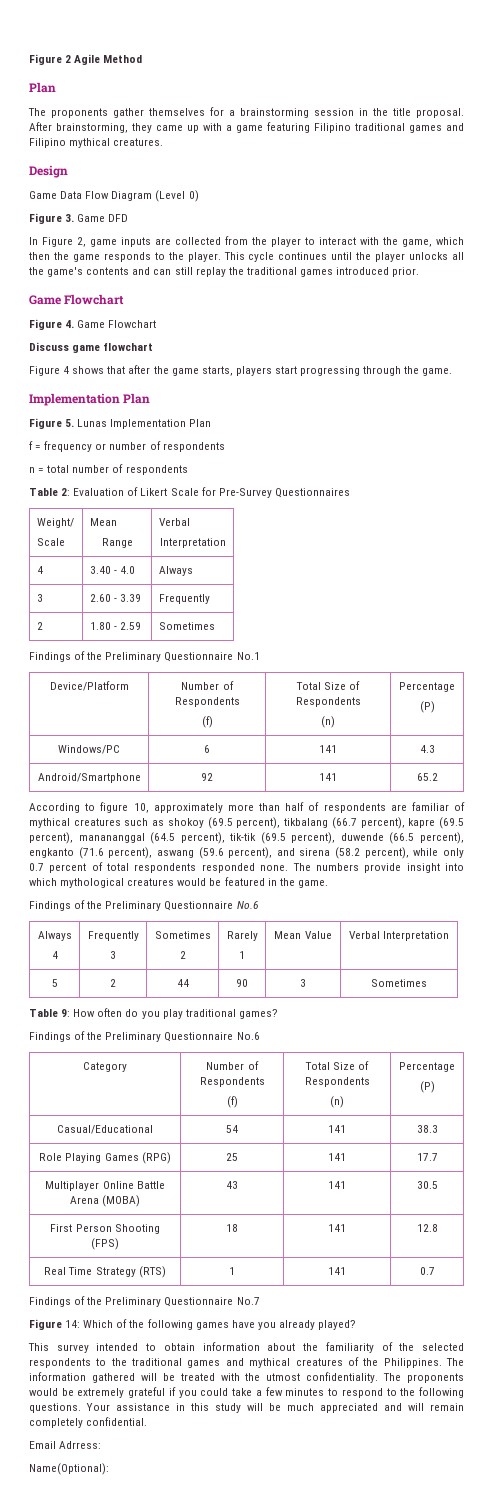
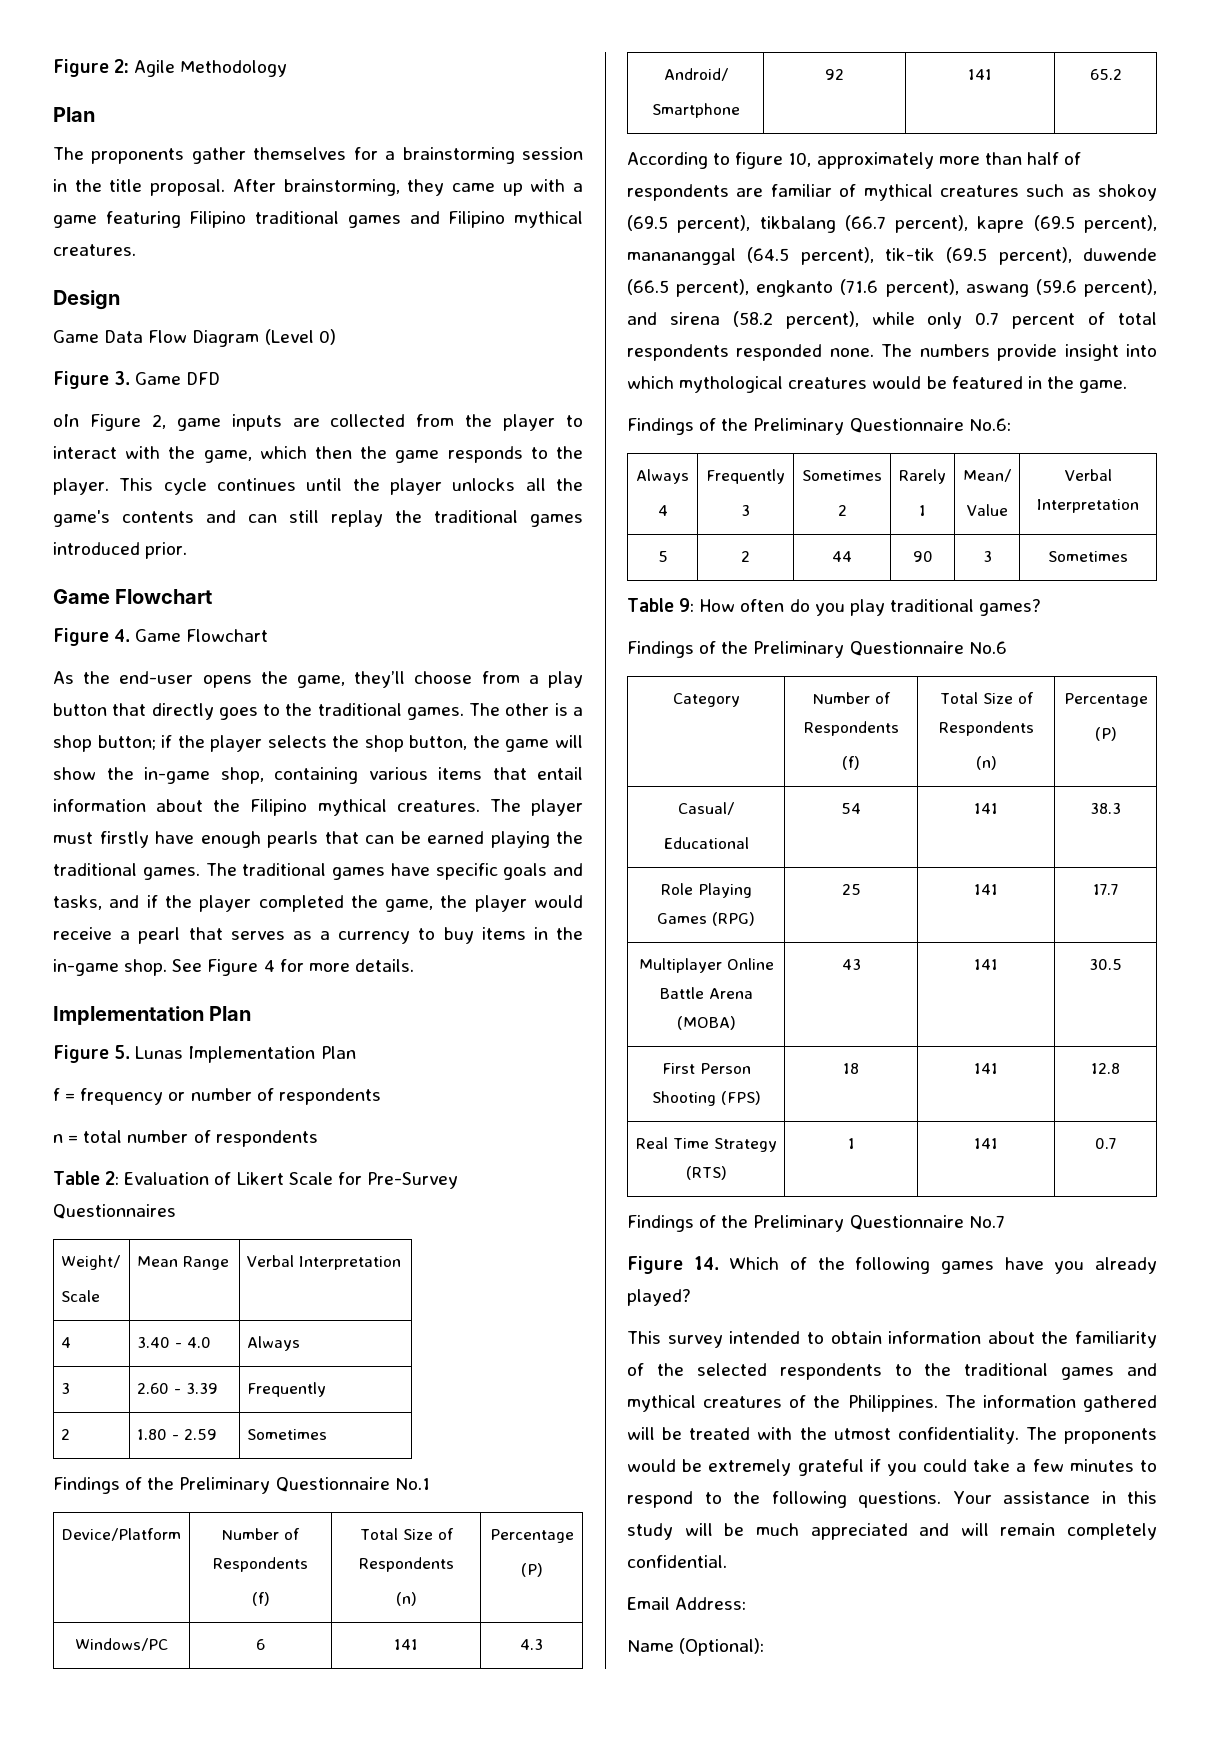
- Figure 2 Agile Method
+ Figure 2: Agile Methodology
- In Figure 2, game inputs are collected from the player to interact with the game, which then the game responds to the player.
+ oIn Figure 2, game inputs are collected from the player to interact with the game, which then the game responds to the player.
- Discuss game flowchart
- Figure 4 shows that after the game starts, players start progressing through the game.
+ As the end-user opens the game, they’ll choose from a play button that directly goes to the traditional games. The other is a shop button; if the player selects the shop button, the game will show the in-game shop, containing various items that entail information about the Filipino mythical creatures. The player must firstly have enough pearls that can be earned playing the traditional games. The traditional games have specific goals and tasks, and if the player completed the game, the player would receive a pearl that serves as a currency to buy items in the in-game shop. See Figure 4 for more details.
  Weight/
- Scale | Mean
- Range | Verbal
- Interpretation
+ Scale | Mean Range | Verbal Interpretation
- Android/Smartphone | 92 | 141 | 65.2
+ Android/
+ Smartphone | 92 | 141 | 65.2
  The numbers provide insight into which mythological creatures would be featured in the game.
- Findings of the Preliminary Questionnaire No.6
+ Findings of the Preliminary Questionnaire No.6:
  Always
  4 | Frequently
  3 | Sometimes
  2 | Rarely
- 1 | Mean Value | Verbal Interpretation
+ 1 | Mean/
+ Value | Verbal Interpretation
- Casual/Educational | 54 | 141 | 38.3
+ Casual/
+ Educational | 54 | 141 | 38.3
- Figure 14: Which of the following games have you already played?
+ Figure 14. Which of the following games have you already played?
- Email Adrress:
- Name(Optional):
+ Email Address:
+ Name (Optional):

